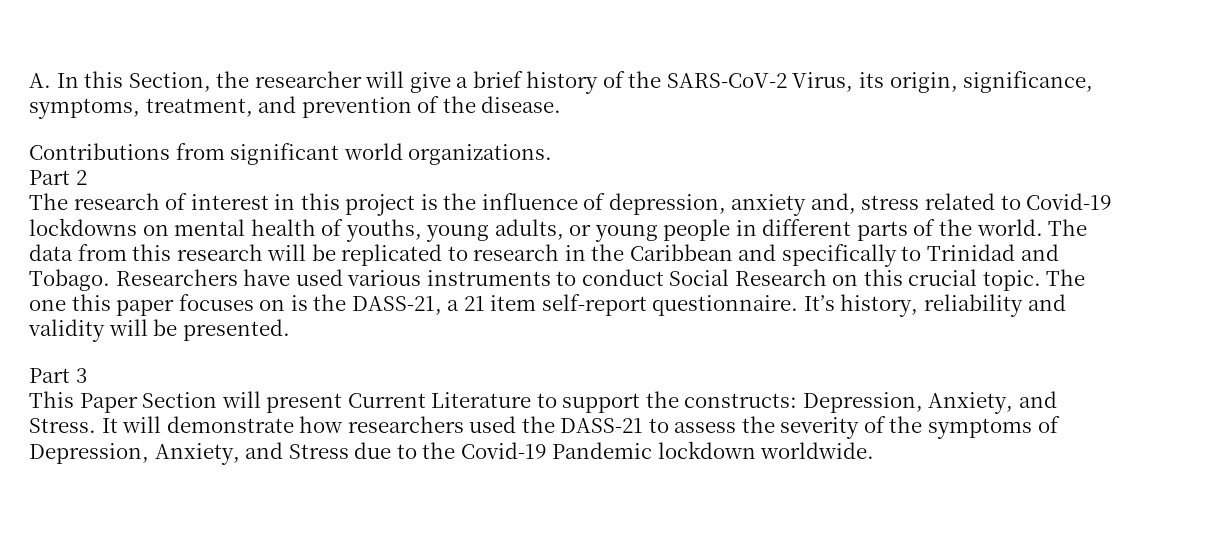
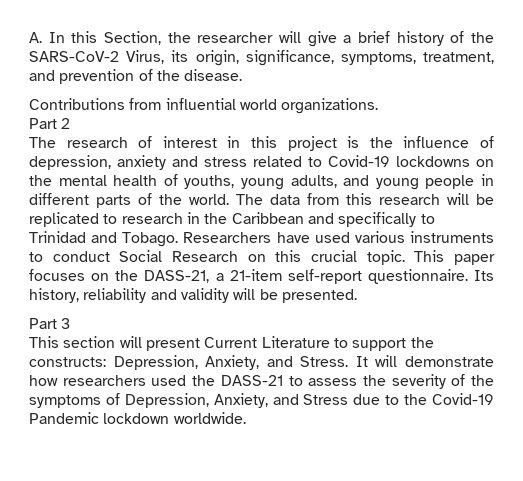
- Contributions from significant world organizations.
+ Contributions from influential world organizations.
- The research of interest in this project is the influence of depression, anxiety and, stress related to Covid-19 lockdowns on mental health of youths, young adults, or young people in different parts of the world.
+ The research of interest in this project is the influence of depression, anxiety and stress related to Covid-19 lockdowns on the mental health of youths, young adults, and young people in different parts of the world.
- The one this paper focuses on is the DASS-21, a 21 item self-report questionnaire.
+ This paper focuses on the DASS-21, a 21-item self-report questionnaire.
- It’s history, reliability and validity will be presented.
+ Its history, reliability and validity will be presented.
- This Paper Section will present Current Literature to support the constructs: Depression, Anxiety, and Stress.
+ This section will present Current Literature to support the constructs: Depression, Anxiety, and Stress.

